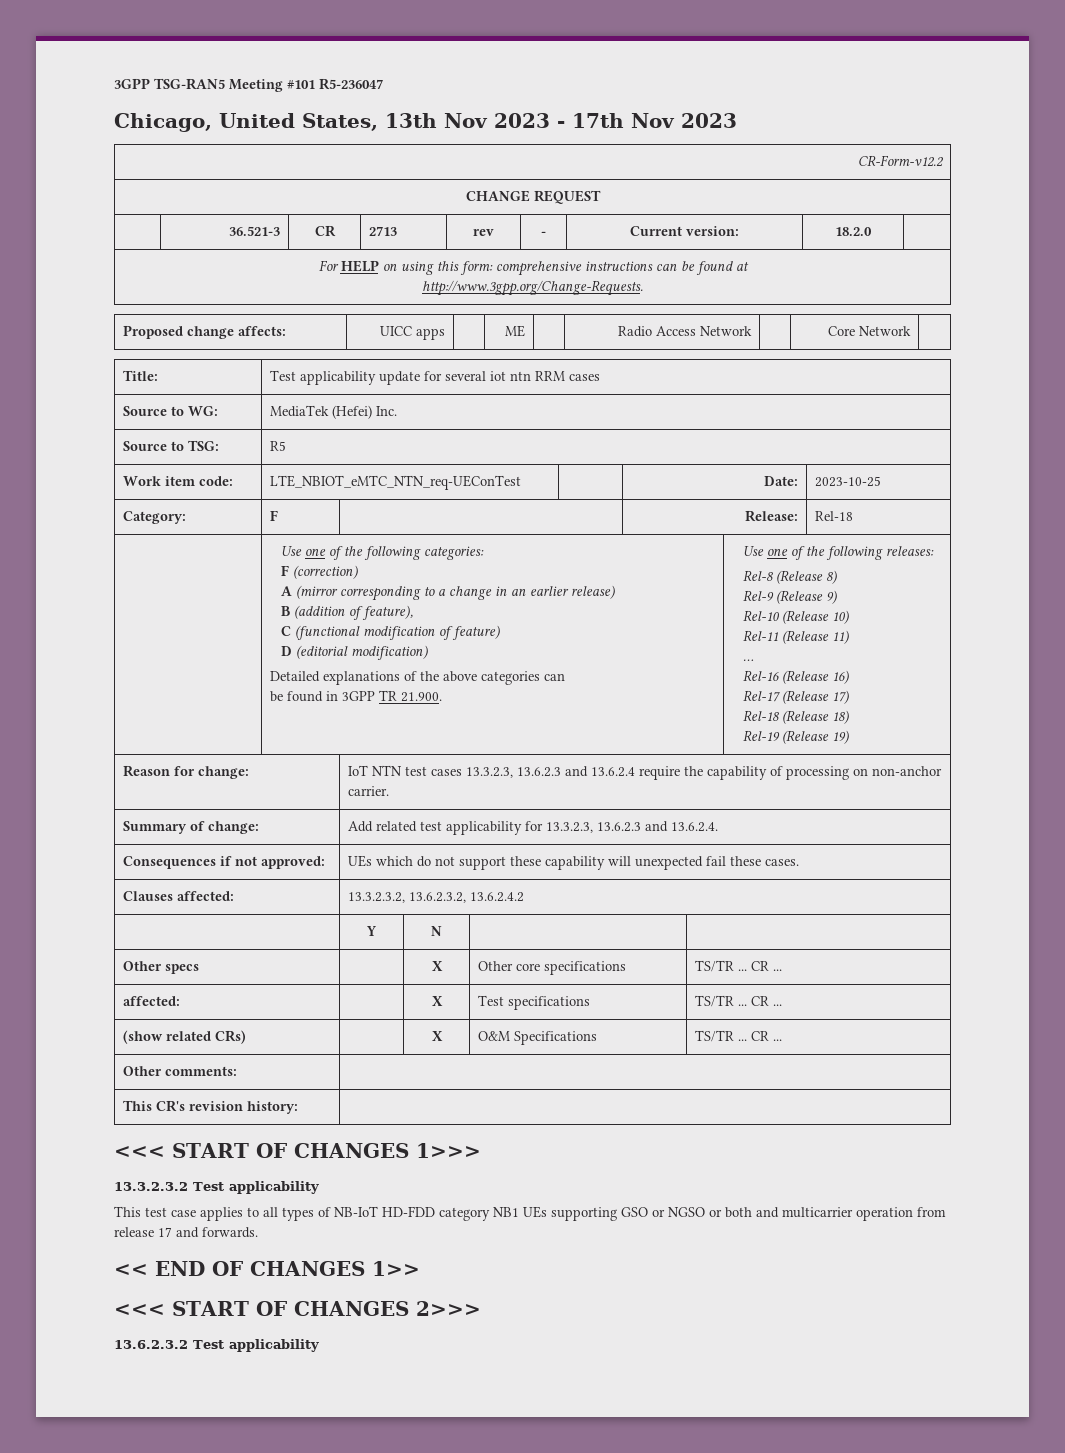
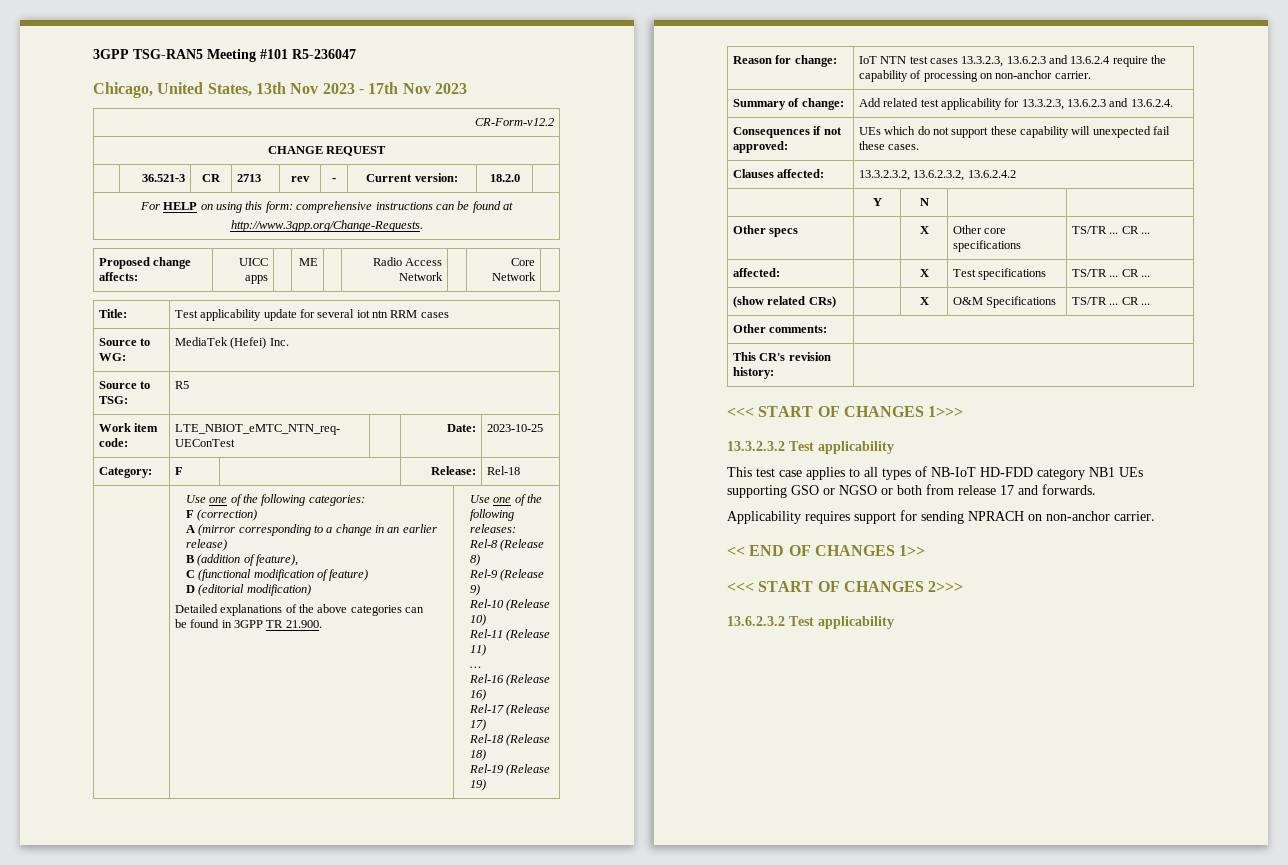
- This test case applies to all types of NB-IoT HD-FDD category NB1 UEs supporting GSO or NGSO or both and multicarrier operation from release 17 and forwards.
+ This test case applies to all types of NB-IoT HD-FDD category NB1 UEs supporting GSO or NGSO or both from release 17 and forwards.
+ Applicability requires support for sending NPRACH on non-anchor carrier.

